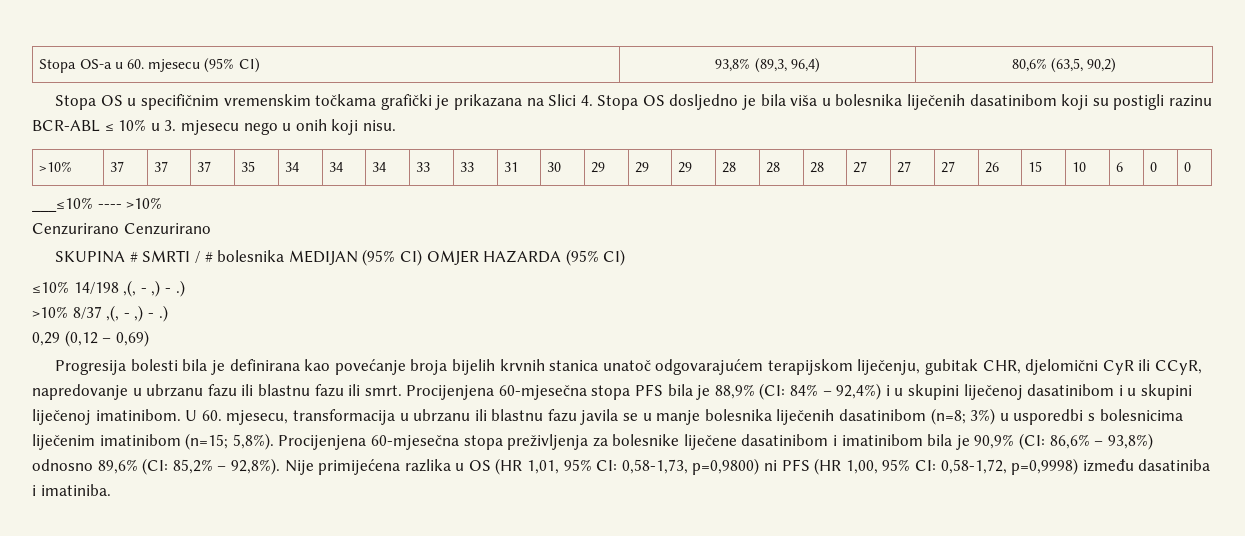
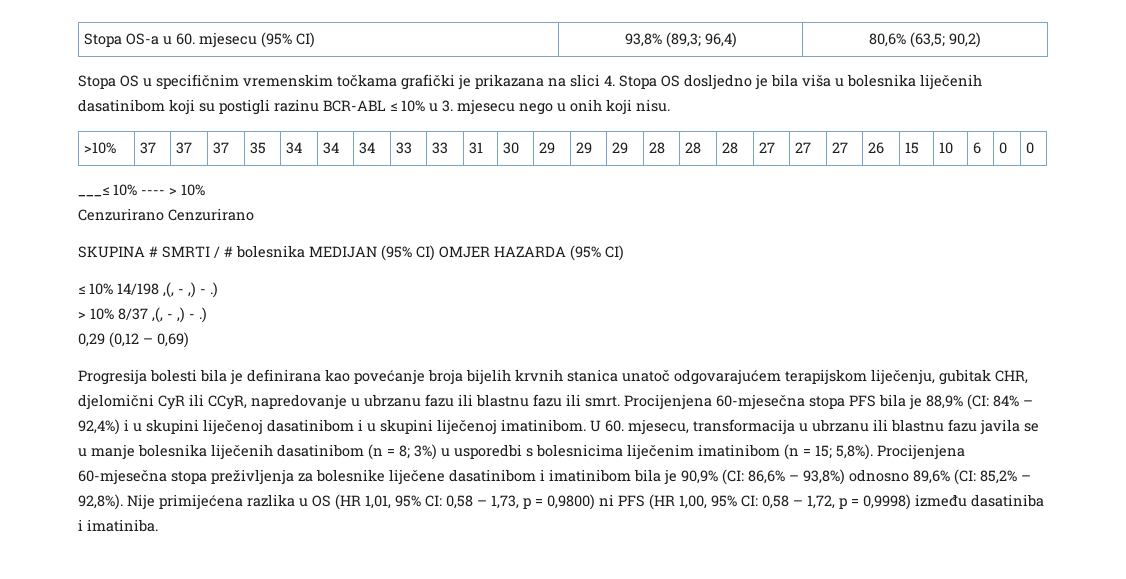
- Stopa OS-a u 60. mjesecu (95% CI) | 93,8% (89,3, 96,4) | 80,6% (63,5, 90,2)
+ Stopa OS-a u 60. mjesecu (95% CI) | 93,8% (89,3; 96,4) | 80,6% (63,5; 90,2)
- Stopa OS u specifičnim vremenskim točkama grafički je prikazana na Slici 4. Stopa OS dosljedno je bila viša u bolesnika liječenih dasatinibom koji su postigli razinu BCR-ABL ≤ 10% u 3. mjesecu nego u onih koji nisu.
+ Stopa OS u specifičnim vremenskim točkama grafički je prikazana na slici 4. Stopa OS dosljedno je bila viša u bolesnika liječenih dasatinibom koji su postigli razinu BCR-ABL ≤ 10% u 3. mjesecu nego u onih koji nisu.
- ___≤10% ---- >10%
+ ___≤ 10% ---- > 10%
- ≤10% 14/198 ,(, - ,) - .)
+ ≤ 10% 14/198 ,(, - ,) - .)
- >10% 8/37 ,(, - ,) - .)
+ > 10% 8/37 ,(, - ,) - .)
- U 60. mjesecu, transformacija u ubrzanu ili blastnu fazu javila se u manje bolesnika liječenih dasatinibom (n=8; 3%) u usporedbi s bolesnicima liječenim imatinibom (n=15; 5,8%).
+ U 60. mjesecu, transformacija u ubrzanu ili blastnu fazu javila se u manje bolesnika liječenih dasatinibom (n = 8; 3%) u usporedbi s bolesnicima liječenim imatinibom (n = 15; 5,8%).
- Nije primijećena razlika u OS (HR 1,01, 95% CI: 0,58-1,73, p=0,9800) ni PFS (HR 1,00, 95% CI: 0,58-1,72, p=0,9998) između dasatiniba i imatiniba.
+ Nije primijećena razlika u OS (HR 1,01, 95% CI: 0,58 – 1,73, p = 0,9800) ni PFS (HR 1,00, 95% CI: 0,58 – 1,72, p = 0,9998) između dasatiniba i imatiniba.

